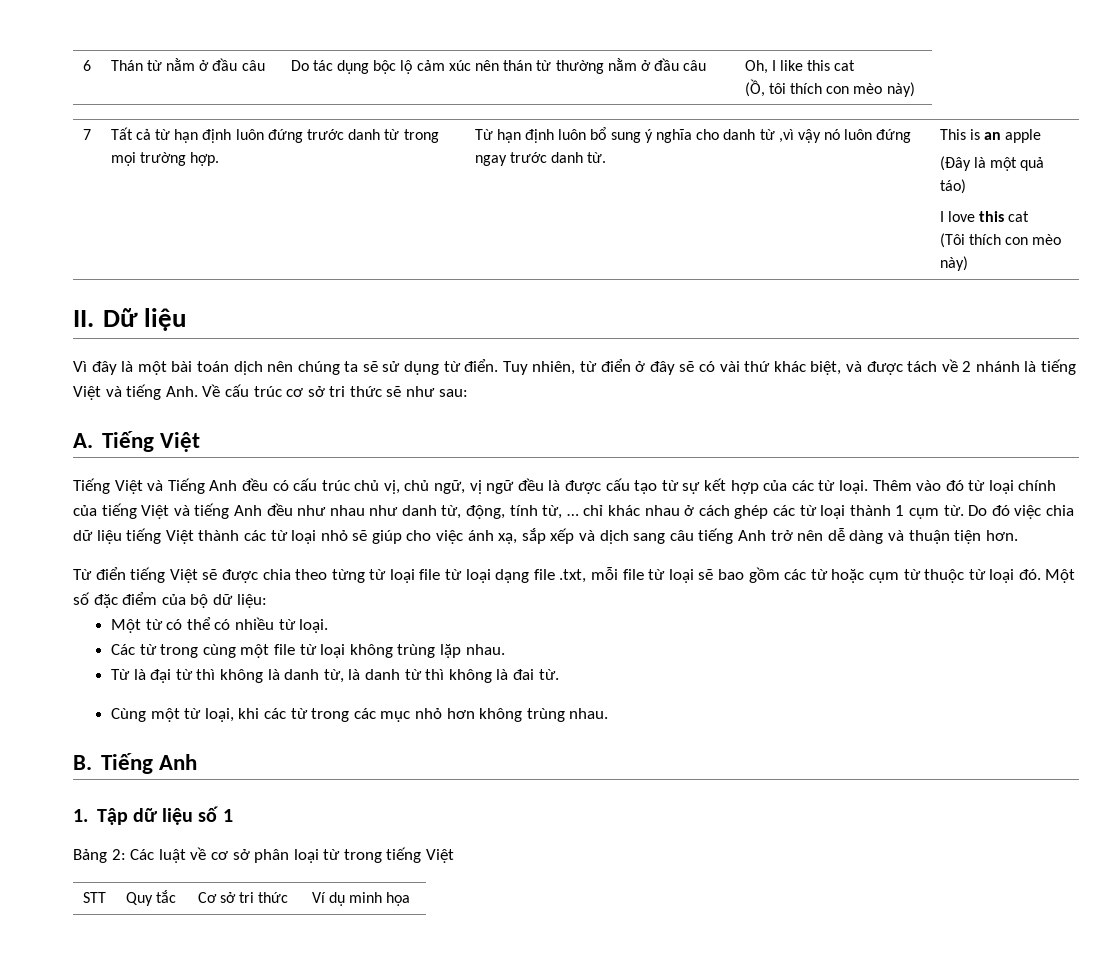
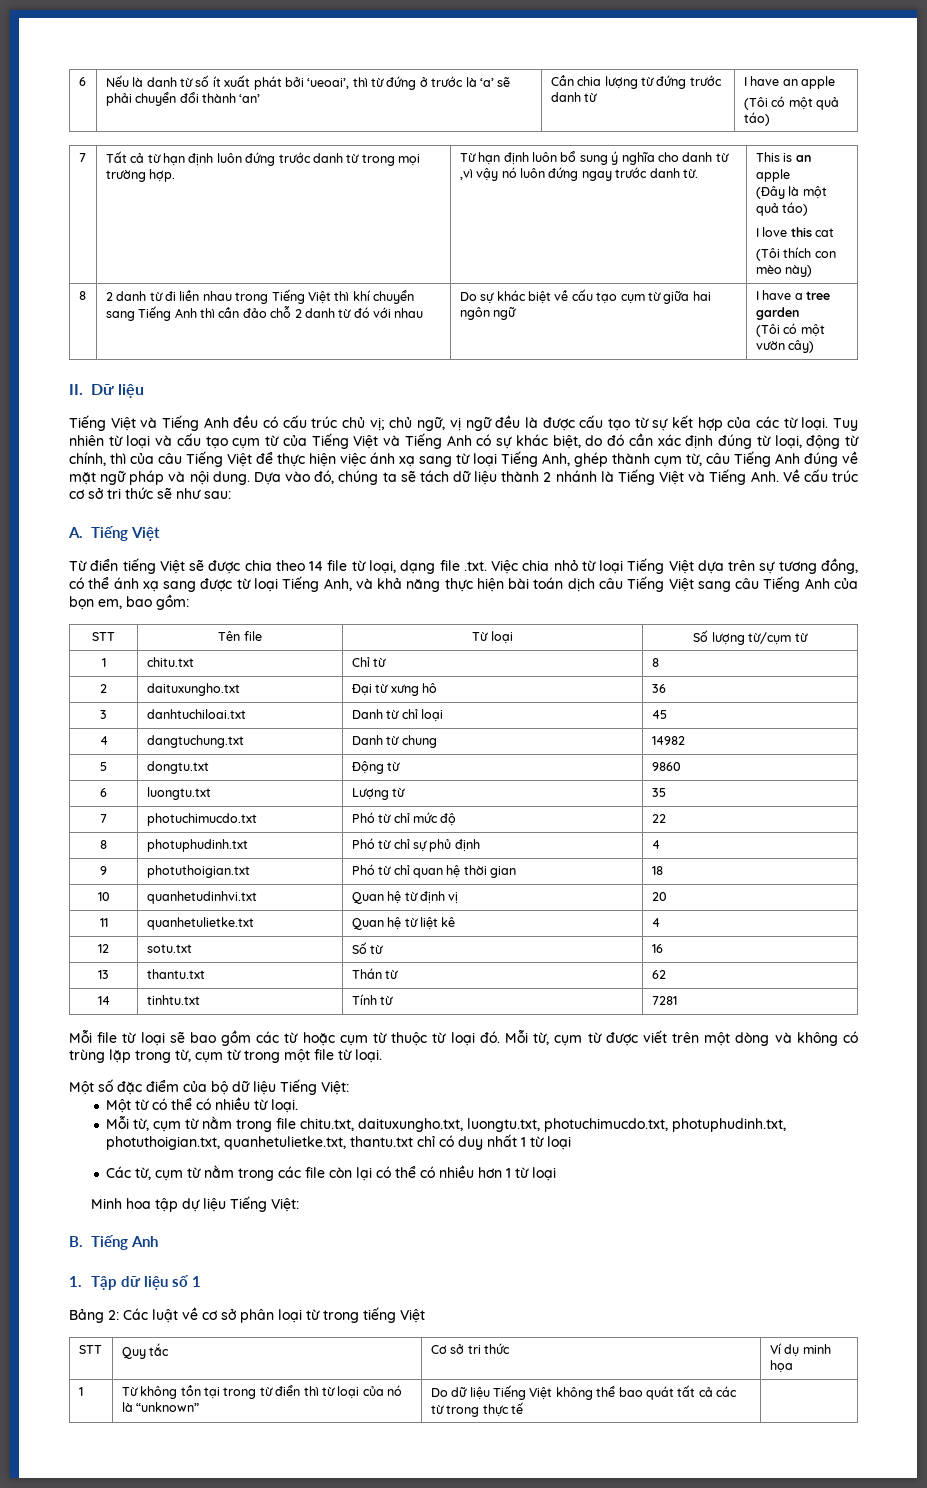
- 6 | Thán từ nằm ở đầu câu | Do tác dụng bộc lộ cảm xúc nên thán từ thường nằm ở đầu câu | Oh, I like this cat
- (Ồ, tôi thích con mèo này)
+ 6 | Nếu là danh từ số ít xuất phát bởi ‘ueoai’, thì từ đứng ở trước là ‘a’ sẽ phải chuyển đổi thành ‘an’ | Cần chia lượng từ đứng trước danh từ | I have an apple
+ (Tôi có một quả táo)
+ 8 | 2 danh từ đi liền nhau trong Tiếng Việt thì khí chuyển sang Tiếng Anh thì cần đảo chỗ 2 danh từ đó với nhau | Do sự khác biệt về cấu tạo cụm từ giữa hai ngôn ngữ | I have a tree garden
+ (Tôi có một vườn cây)
  II. Dữ liệu
- Vì đây là một bài toán dịch nên chúng ta sẽ sử dụng từ điển. Tuy nhiên, từ điển ở đây sẽ có vài thứ khác biệt, và được tách về 2 nhánh là tiếng Việt và tiếng Anh. Về cấu trúc cơ sở tri thức sẽ như sau:
- A. Tiếng Việt
- Tiếng Việt và Tiếng Anh đều có cấu trúc chủ vị, chủ ngữ, vị ngữ đều là được cấu tạo từ sự kết hợp của các từ loại.
+ Tiếng Việt và Tiếng Anh đều có cấu trúc chủ vị; chủ ngữ, vị ngữ đều là được cấu tạo từ sự kết hợp của các từ loại.
- Thêm vào đó từ loại chính của tiếng Việt và tiếng Anh đều như nhau như danh từ, động, tính từ, … chỉ khác nhau ở cách ghép các từ loại thành 1 cụm từ. Do đó việc chia dữ liệu tiếng Việt thành các từ loại nhỏ sẽ giúp cho việc ánh xạ, sắp xếp và dịch sang câu tiếng Anh trở nên dễ dàng và thuận tiện hơn.
+ Tuy nhiên từ loại và cấu tạo cụm từ của Tiếng Việt và Tiếng Anh có sự khác biệt, do đó cần xác định đúng từ loại, động từ chính, thì của câu Tiếng Việt để thực hiện việc ánh xạ sang từ loại Tiếng Anh, ghép thành cụm từ, câu Tiếng Anh đúng về mặt ngữ pháp và nội dung. Dựa vào đó, chúng ta sẽ tách dữ liệu thành 2 nhánh là Tiếng Việt và Tiếng Anh. Về cấu trúc cơ sở tri thức sẽ như sau:
+ A. Tiếng Việt
- Từ điển tiếng Việt sẽ được chia theo từng từ loại file từ loại dạng file .txt, mỗi file từ loại sẽ bao gồm các từ hoặc cụm từ thuộc từ loại đó. Một số đặc điểm của bộ dữ liệu:
+ Từ điển tiếng Việt sẽ được chia theo 14 file từ loại, dạng file .txt. Việc chia nhỏ từ loại Tiếng Việt dựa trên sự tương đồng, có thể ánh xạ sang được từ loại Tiếng Anh, và khả năng thực hiện bài toán dịch câu Tiếng Việt sang câu Tiếng Anh của bọn em, bao gồm:
+ STT | Tên file | Từ loại | Số lượng từ/cụm từ
+ 1 | chitu.txt | Chỉ từ | 8
+ 2 | daituxungho.txt | Đại từ xưng hô | 36
+ 3 | danhtuchiloai.txt | Danh từ chỉ loại | 45
+ 4 | dangtuchung.txt | Danh từ chung | 14982
+ 5 | dongtu.txt | Động từ | 9860
+ 6 | luongtu.txt | Lượng từ | 35
+ 7 | photuchimucdo.txt | Phó từ chỉ mức độ | 22
+ 8 | photuphudinh.txt | Phó từ chỉ sự phủ định | 4
+ 9 | photuthoigian.txt | Phó từ chỉ quan hệ thời gian | 18
+ 10 | quanhetudinhvi.txt | Quan hệ từ định vị | 20
+ 11 | quanhetulietke.txt | Quan hệ từ liệt kê | 4
+ 12 | sotu.txt | Số từ | 16
+ 13 | thantu.txt | Thán từ | 62
+ 14 | tinhtu.txt | Tính từ | 7281
+ Mỗi file từ loại sẽ bao gồm các từ hoặc cụm từ thuộc từ loại đó. Mỗi từ, cụm từ được viết trên một dòng và không có trùng lặp trong từ, cụm từ trong một file từ loại.
+ Một số đặc điểm của bộ dữ liệu Tiếng Việt:
- Các từ trong cùng một file từ loại không trùng lặp nhau.
- Từ là đại từ thì không là danh từ, là danh từ thì không là đai từ.
- Cùng một từ loại, khi các từ trong các mục nhỏ hơn không trùng nhau.
+ Mỗi từ, cụm từ nằm trong file chitu.txt, daituxungho.txt, luongtu.txt, photuchimucdo.txt, photuphudinh.txt, photuthoigian.txt, quanhetulietke.txt, thantu.txt chỉ có duy nhất 1 từ loại
+ Các từ, cụm từ nằm trong các file còn lại có thể có nhiều hơn 1 từ loại
+ Minh hoa tập dự liệu Tiếng Việt:
+ 1 | Từ không tồn tại trong từ điển thì từ loại của nó là “unknown” | Do dữ liệu Tiếng Việt không thể bao quát tất cả các từ trong thực tế |

